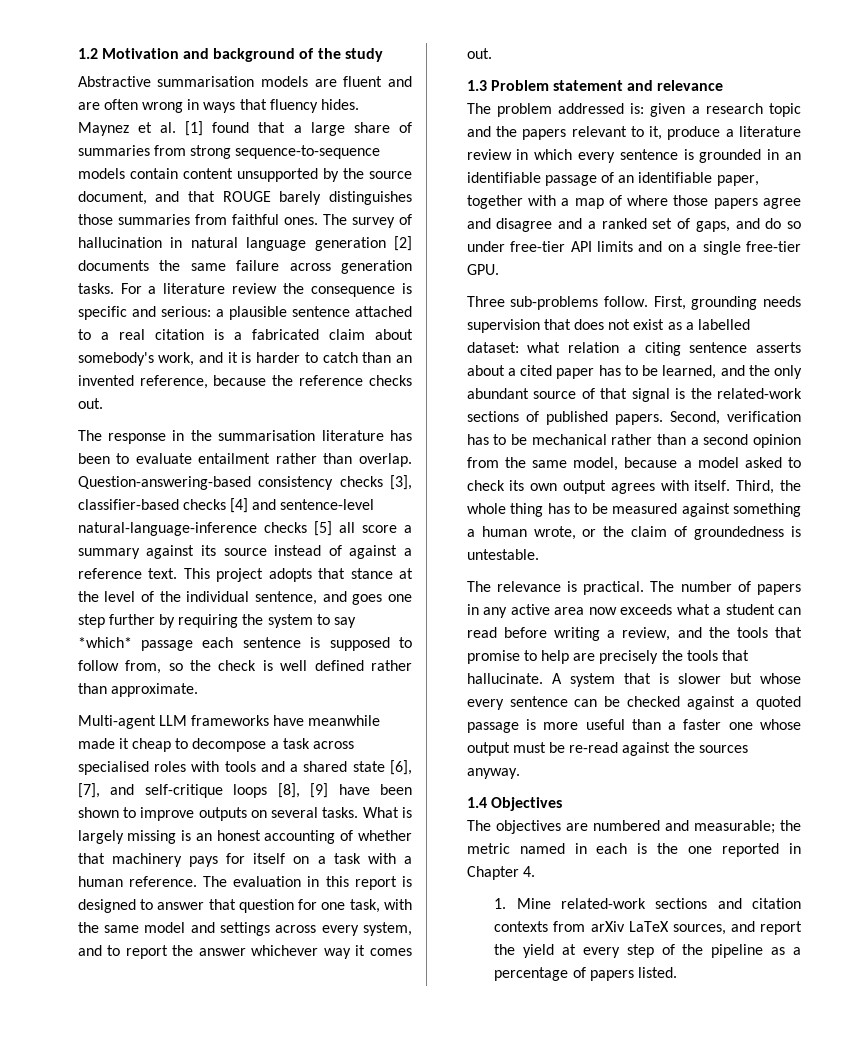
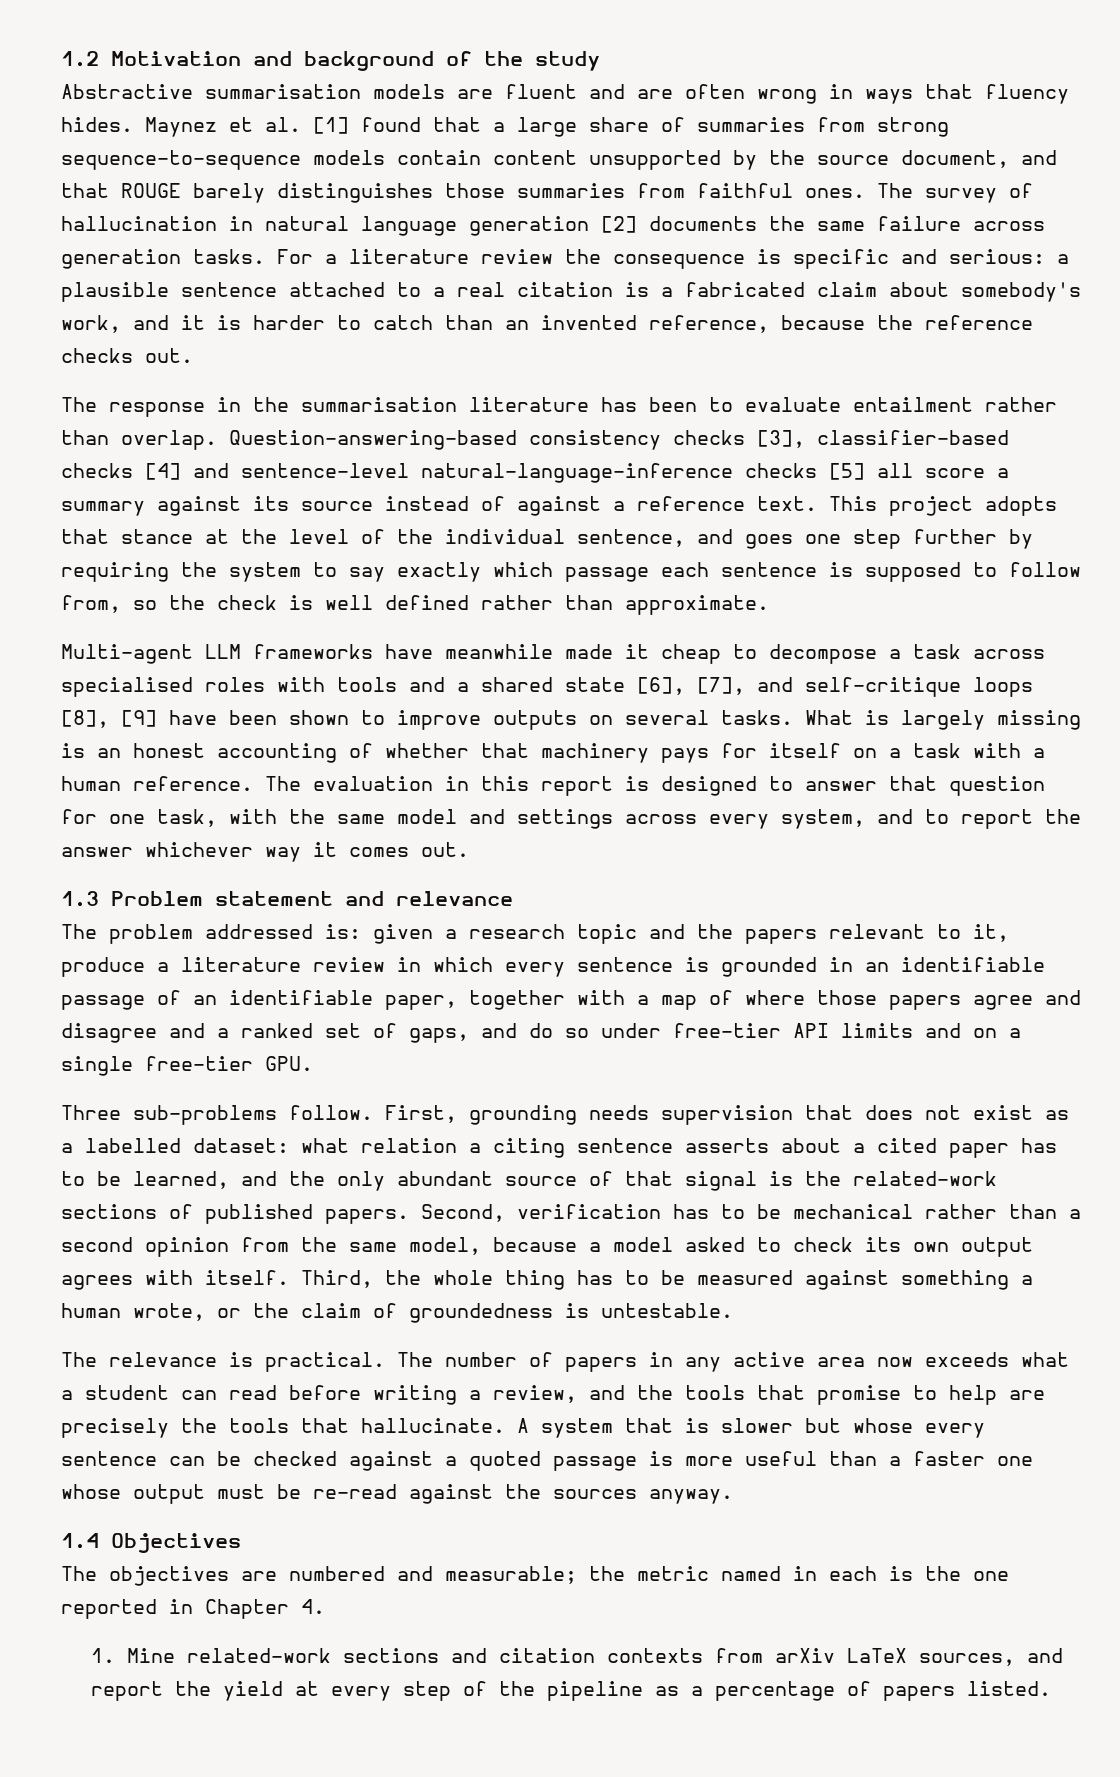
- This project adopts that stance at the level of the individual sentence, and goes one step further by requiring the system to say *which* passage each sentence is supposed to follow from, so the check is well defined rather than approximate.
+ This project adopts that stance at the level of the individual sentence, and goes one step further by requiring the system to say exactly which passage each sentence is supposed to follow from, so the check is well defined rather than approximate.

